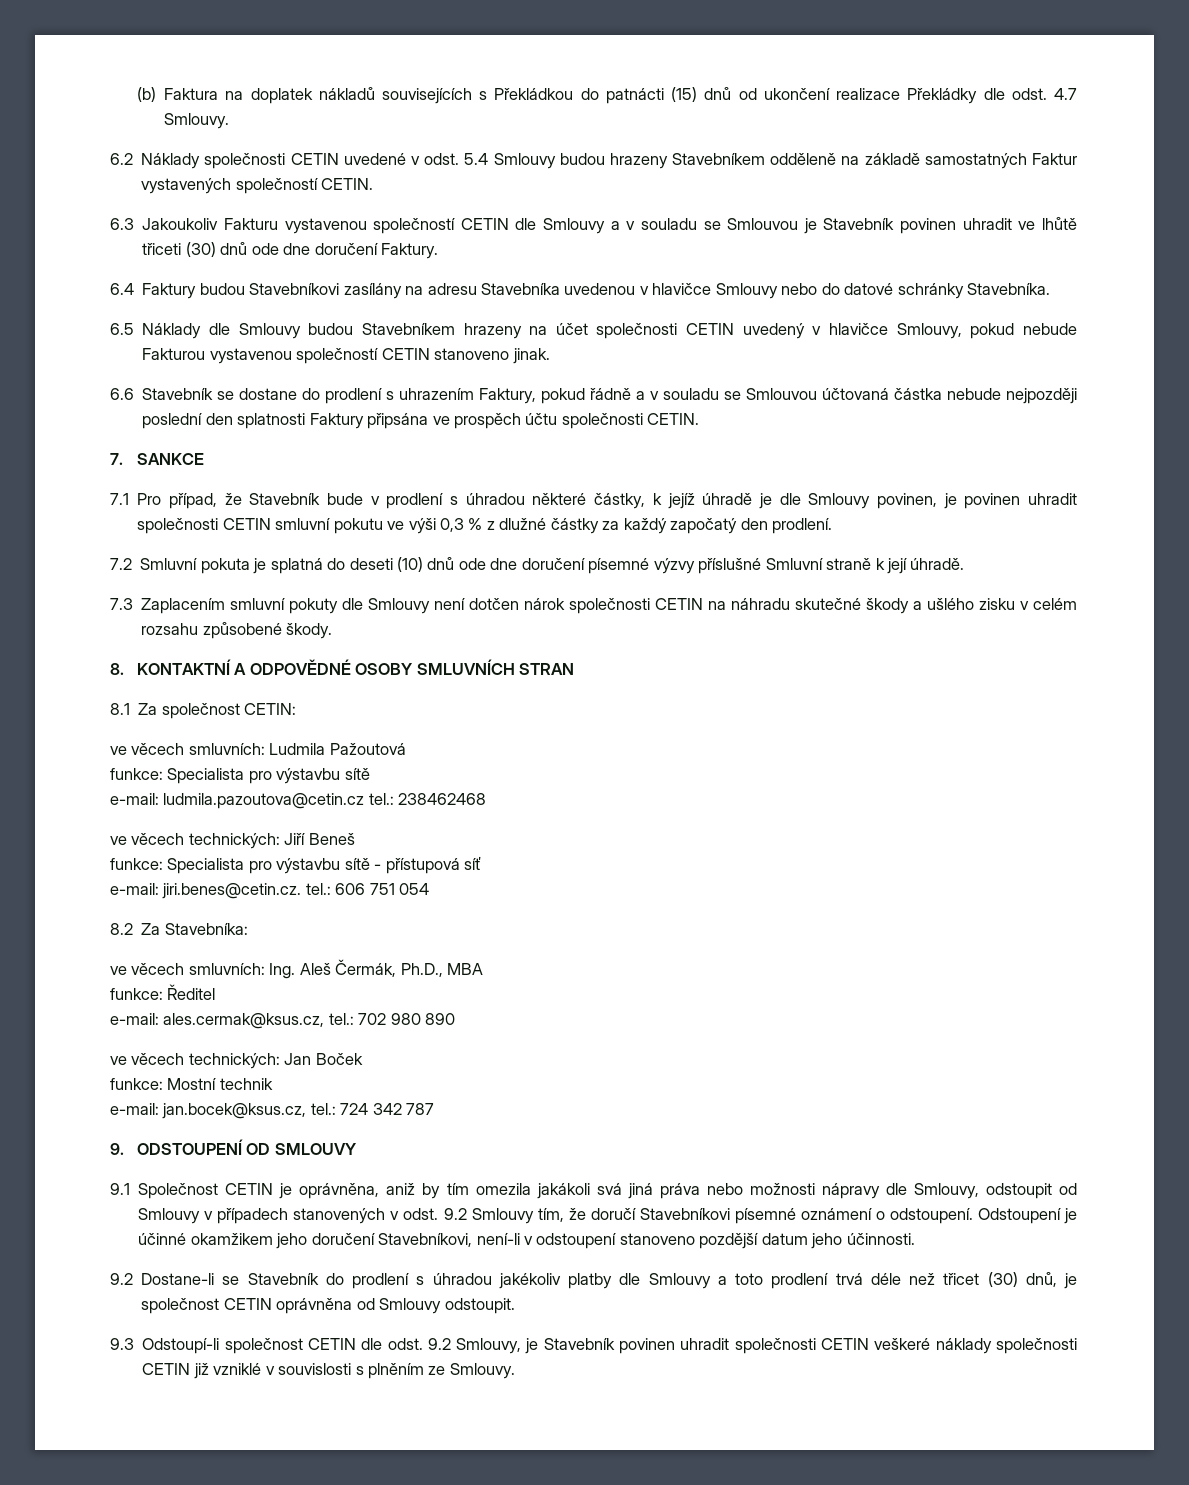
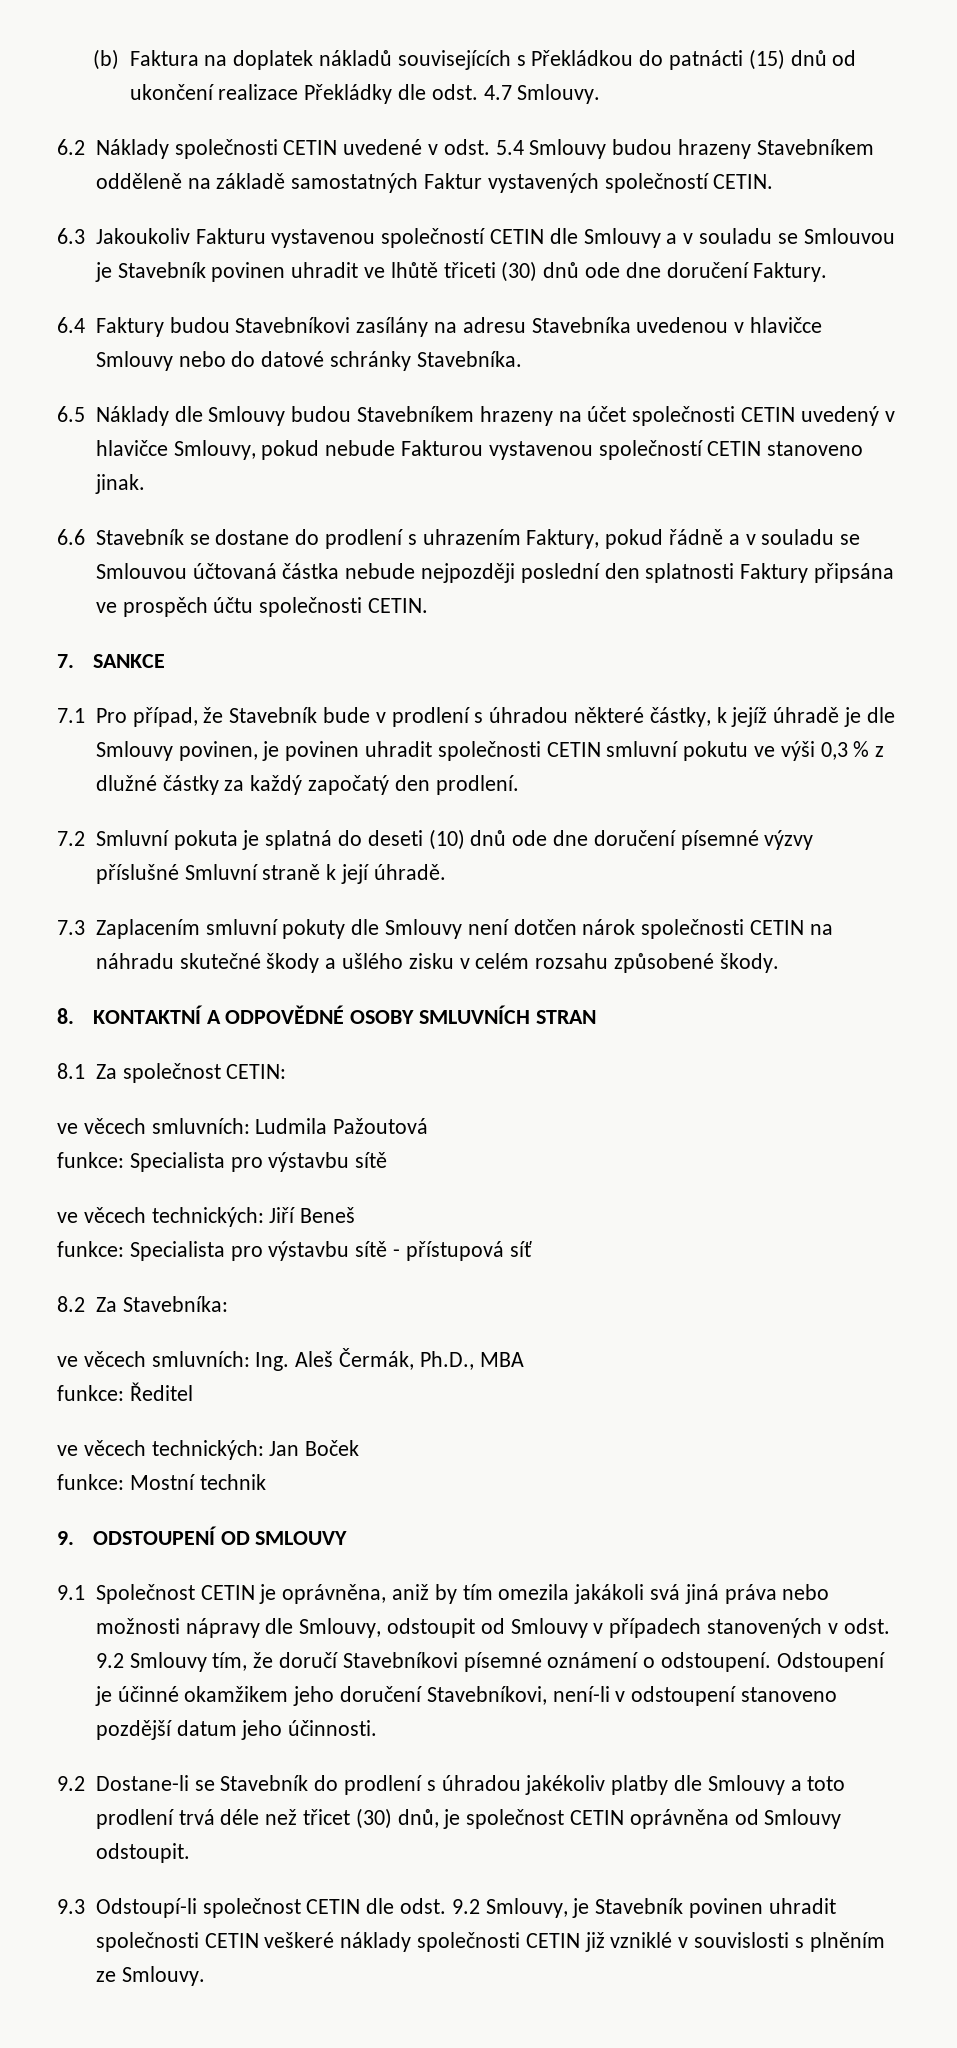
- e-mail: ludmila.pazoutova@cetin.cz tel.: 238462468
- e-mail: jiri.benes@cetin.cz. tel.: 606 751 054
- e-mail: ales.cermak@ksus.cz, tel.: 702 980 890
- e-mail: jan.bocek@ksus.cz, tel.: 724 342 787

